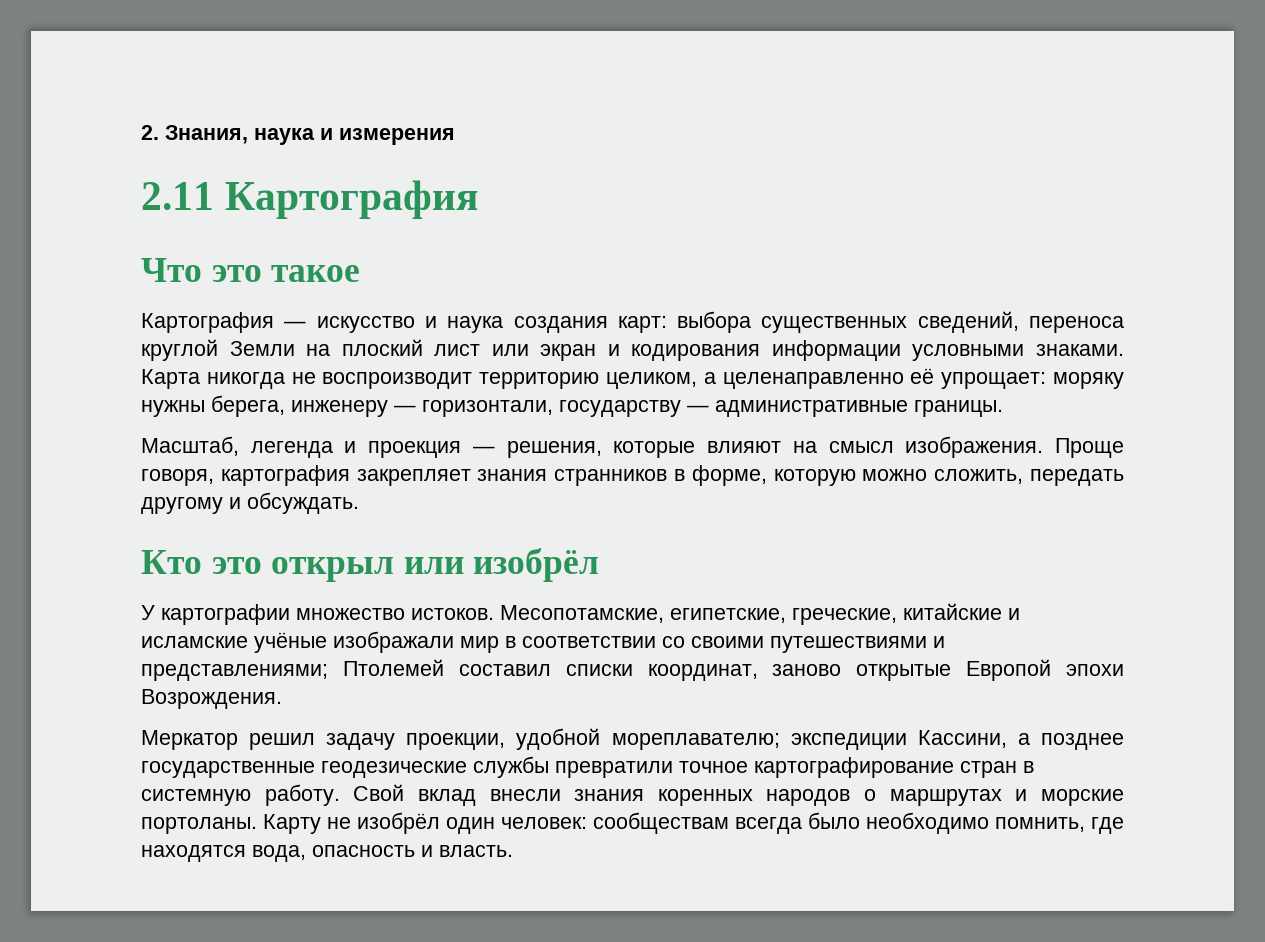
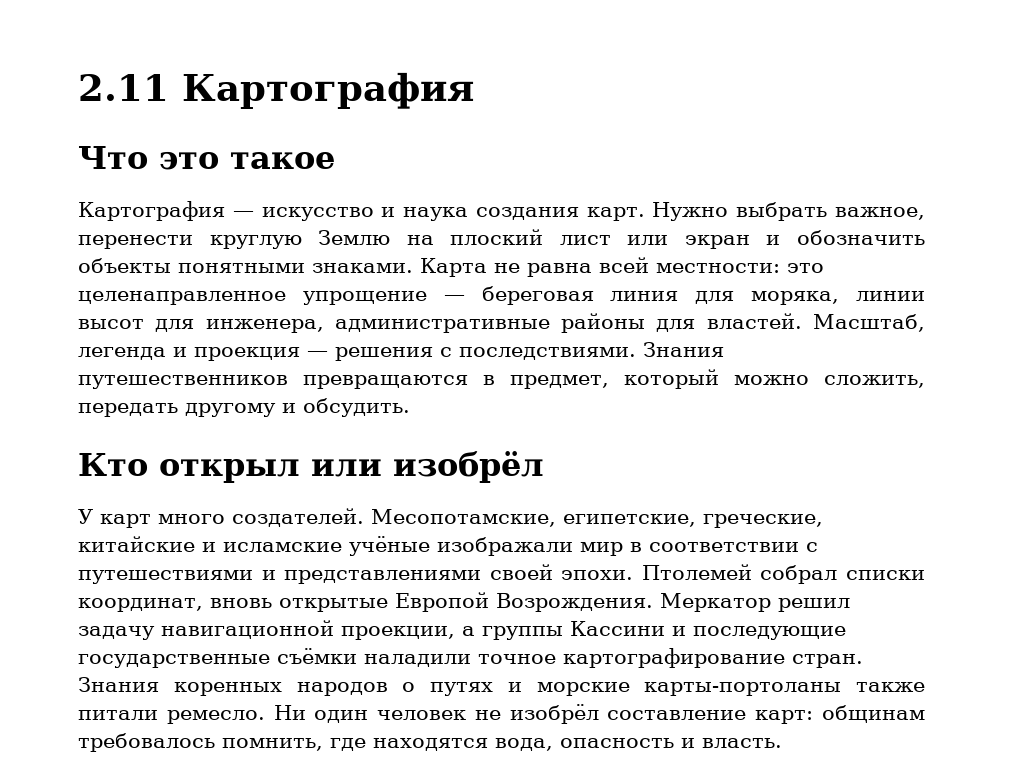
- 2. Знания, наука и измерения
- Картография — искусство и наука создания карт: выбора существенных сведений, переноса круглой Земли на плоский лист или экран и кодирования информации условными знаками. Карта никогда не воспроизводит территорию целиком, а целенаправленно её упрощает: моряку нужны берега, инженеру — горизонтали, государству — административные границы.
- Масштаб, легенда и проекция — решения, которые влияют на смысл изображения. Проще говоря, картография закрепляет знания странников в форме, которую можно сложить, передать другому и обсуждать.
+ Картография — искусство и наука создания карт. Нужно выбрать важное, перенести круглую Землю на плоский лист или экран и обозначить объекты понятными знаками. Карта не равна всей местности: это целенаправленное упрощение — береговая линия для моряка, линии высот для инженера, административные районы для властей. Масштаб, легенда и проекция — решения с последствиями. Знания путешественников превращаются в предмет, который можно сложить, передать другому и обсудить.
- Кто это открыл или изобрёл
+ Кто открыл или изобрёл
- У картографии множество истоков.
+ У карт много создателей.
- Месопотамские, египетские, греческие, китайские и исламские учёные изображали мир в соответствии со своими путешествиями и представлениями; Птолемей составил списки координат, заново открытые Европой эпохи Возрождения.
- Меркатор решил задачу проекции, удобной мореплавателю; экспедиции Кассини, а позднее государственные геодезические службы превратили точное картографирование стран в системную работу. Свой вклад внесли знания коренных народов о маршрутах и морские портоланы. Карту не изобрёл один человек: сообществам всегда было необходимо помнить, где находятся вода, опасность и власть.
+ Месопотамские, египетские, греческие, китайские и исламские учёные изображали мир в соответствии с путешествиями и представлениями своей эпохи. Птолемей собрал списки координат, вновь открытые Европой Возрождения. Меркатор решил задачу навигационной проекции, а группы Кассини и последующие государственные съёмки наладили точное картографирование стран. Знания коренных народов о путях и морские карты-портоланы также питали ремесло. Ни один человек не изобрёл составление карт: общинам требовалось помнить, где находятся вода, опасность и власть.

